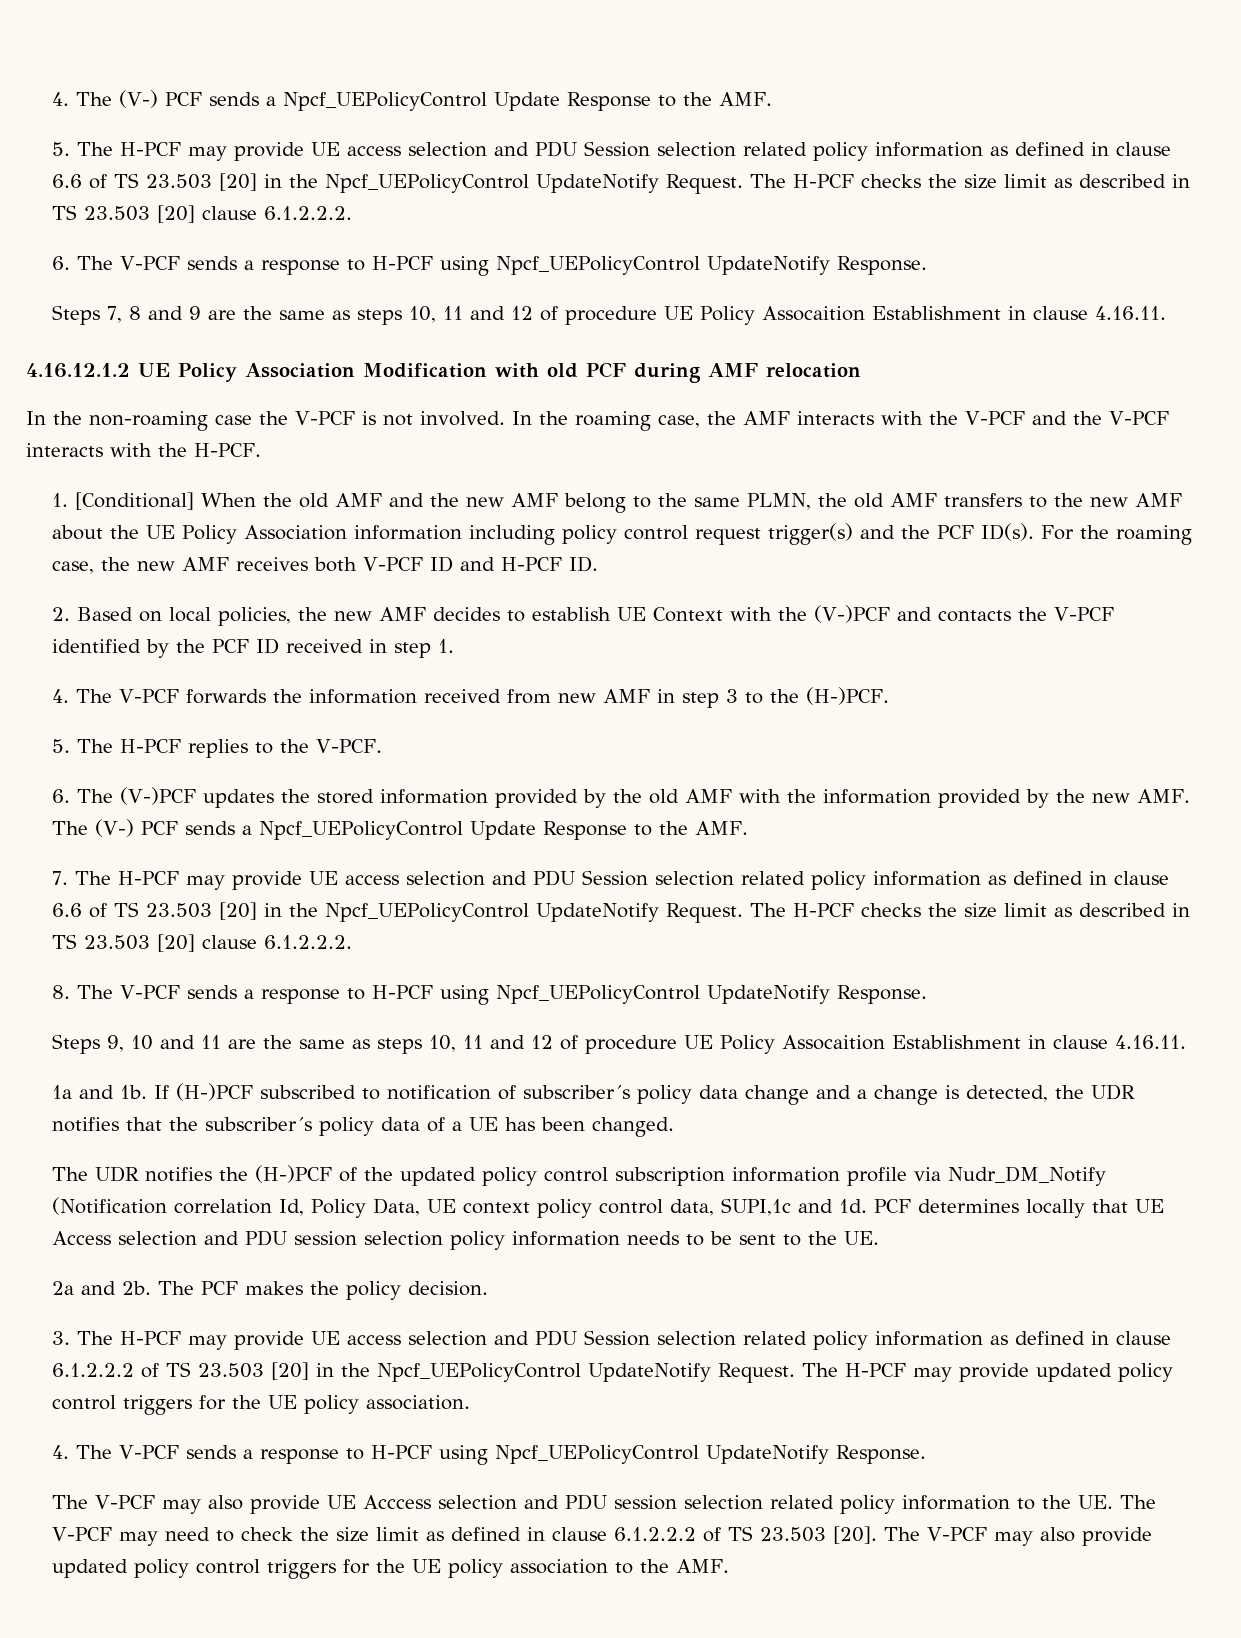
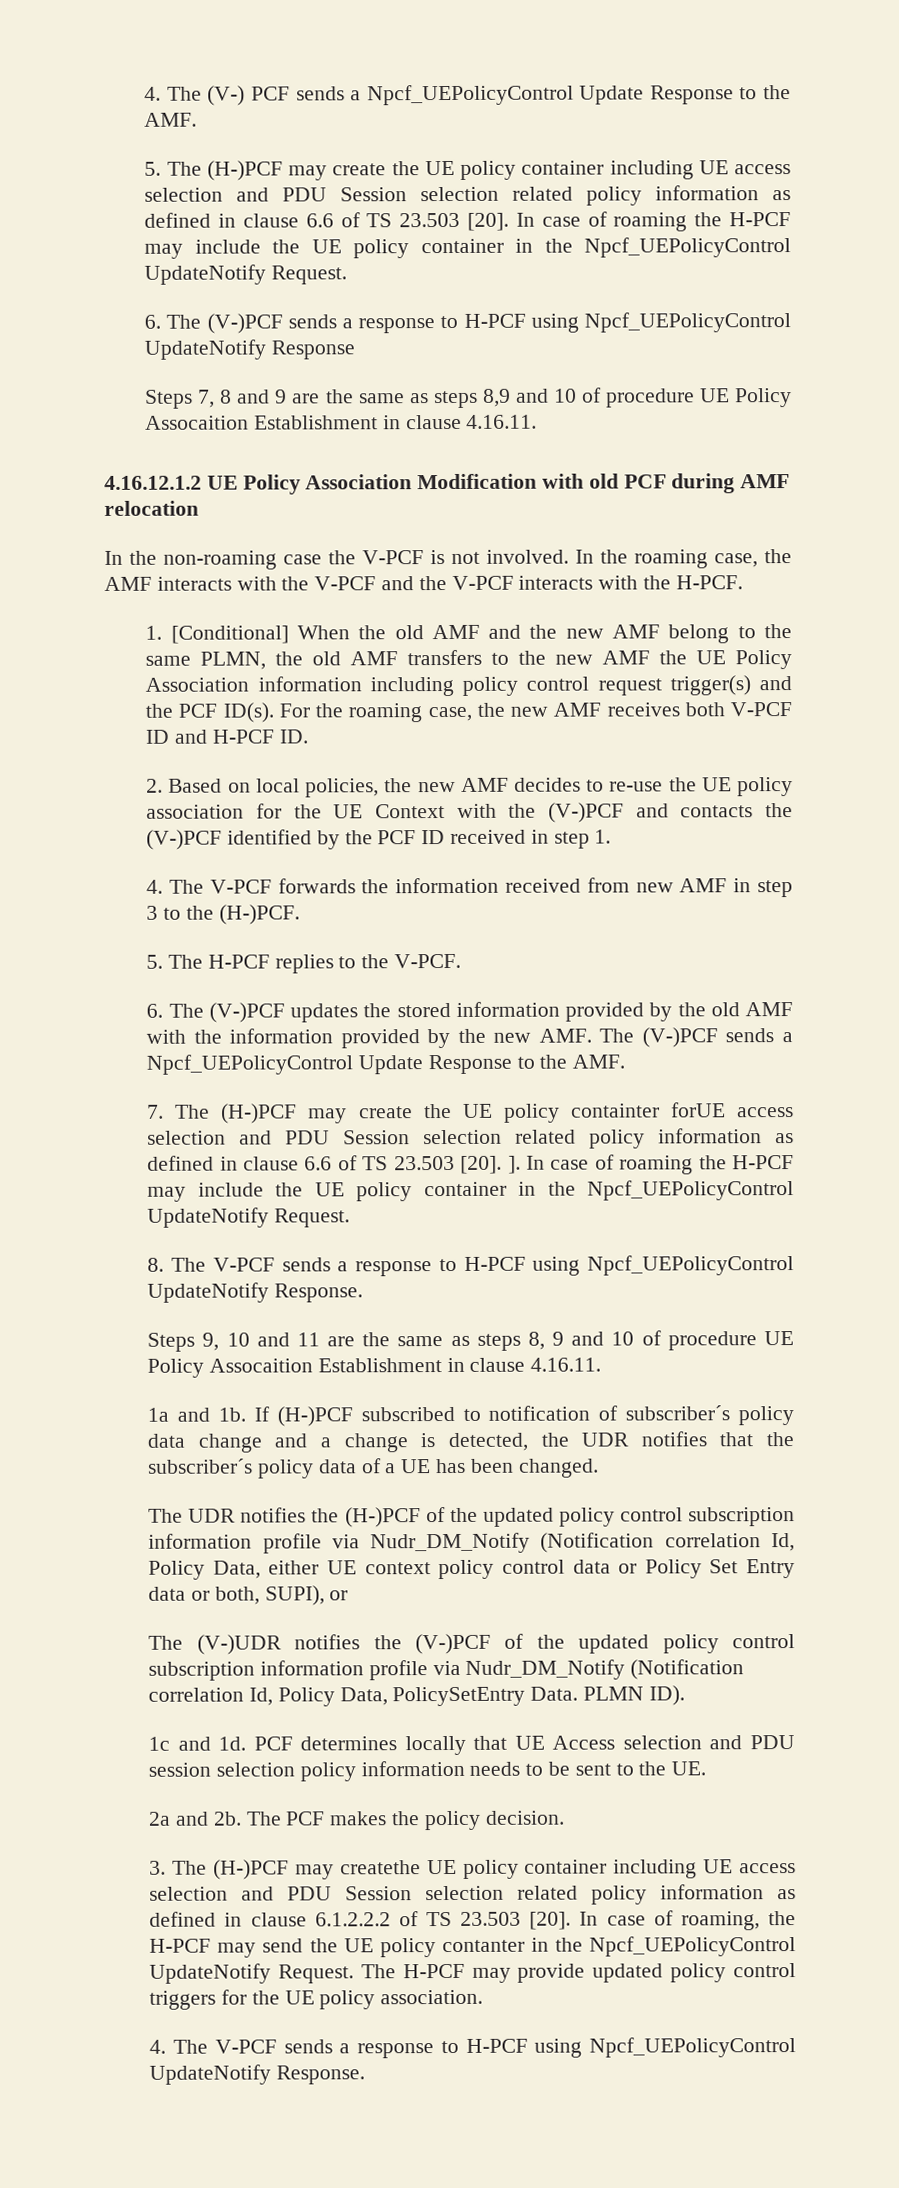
- 5. The H-PCF may provide UE access selection and PDU Session selection related policy information as defined in clause 6.6 of TS 23.503 [20] in the Npcf_UEPolicyControl UpdateNotify Request. The H-PCF checks the size limit as described in TS 23.503 [20] clause 6.1.2.2.2.
- 6. The V-PCF sends a response to H-PCF using Npcf_UEPolicyControl UpdateNotify Response.
+ 5. The (H-)PCF may create the UE policy container including UE access selection and PDU Session selection related policy information as defined in clause 6.6 of TS 23.503 [20]. In case of roaming the H-PCF may include the UE policy container in the Npcf_UEPolicyControl UpdateNotify Request.
+ 6. The (V-)PCF sends a response to H-PCF using Npcf_UEPolicyControl UpdateNotify Response
- Steps 7, 8 and 9 are the same as steps 10, 11 and 12 of procedure UE Policy Assocaition Establishment in clause 4.16.11.
+ Steps 7, 8 and 9 are the same as steps 8,9 and 10 of procedure UE Policy Assocaition Establishment in clause 4.16.11.
- 1. [Conditional] When the old AMF and the new AMF belong to the same PLMN, the old AMF transfers to the new AMF about the UE Policy Association information including policy control request trigger(s) and the PCF ID(s).
+ 1. [Conditional] When the old AMF and the new AMF belong to the same PLMN, the old AMF transfers to the new AMF the UE Policy Association information including policy control request trigger(s) and the PCF ID(s).
- 2. Based on local policies, the new AMF decides to establish UE Context with the (V-)PCF and contacts the V-PCF identified by the PCF ID received in step 1.
+ 2. Based on local policies, the new AMF decides to re-use the UE policy association for the UE Context with the (V-)PCF and contacts the (V-)PCF identified by the PCF ID received in step 1.
- 6. The (V-)PCF updates the stored information provided by the old AMF with the information provided by the new AMF. The (V-) PCF sends a Npcf_UEPolicyControl Update Response to the AMF.
+ 6. The (V-)PCF updates the stored information provided by the old AMF with the information provided by the new AMF. The (V-)PCF sends a Npcf_UEPolicyControl Update Response to the AMF.
- 7. The H-PCF may provide UE access selection and PDU Session selection related policy information as defined in clause 6.6 of TS 23.503 [20] in the Npcf_UEPolicyControl UpdateNotify Request. The H-PCF checks the size limit as described in TS 23.503 [20] clause 6.1.2.2.2.
+ 7. The (H-)PCF may create the UE policy containter forUE access selection and PDU Session selection related policy information as defined in clause 6.6 of TS 23.503 [20]. ]. In case of roaming the H-PCF may include the UE policy container in the Npcf_UEPolicyControl UpdateNotify Request.
- Steps 9, 10 and 11 are the same as steps 10, 11 and 12 of procedure UE Policy Assocaition Establishment in clause 4.16.11.
+ Steps 9, 10 and 11 are the same as steps 8, 9 and 10 of procedure UE Policy Assocaition Establishment in clause 4.16.11.
- The UDR notifies the (H-)PCF of the updated policy control subscription information profile via Nudr_DM_Notify (Notification correlation Id, Policy Data, UE context policy control data, SUPI,1c and 1d.
+ The UDR notifies the (H-)PCF of the updated policy control subscription information profile via Nudr_DM_Notify (Notification correlation Id, Policy Data, either UE context policy control data or Policy Set Entry data or both, SUPI), or
+ The (V-)UDR notifies the (V-)PCF of the updated policy control subscription information profile via Nudr_DM_Notify (Notification correlation Id, Policy Data, PolicySetEntry Data. PLMN ID).
+ 1c and 1d.
- 3. The H-PCF may provide UE access selection and PDU Session selection related policy information as defined in clause 6.1.2.2.2 of TS 23.503 [20] in the Npcf_UEPolicyControl UpdateNotify Request.
+ 3. The (H-)PCF may createthe UE policy container including UE access selection and PDU Session selection related policy information as defined in clause 6.1.2.2.2 of TS 23.503 [20]. In case of roaming, the H-PCF may send the UE policy contanter in the Npcf_UEPolicyControl UpdateNotify Request.
- The V-PCF may also provide UE Acccess selection and PDU session selection related policy information to the UE. The V-PCF may need to check the size limit as defined in clause 6.1.2.2.2 of TS 23.503 [20]. The V-PCF may also provide updated policy control triggers for the UE policy association to the AMF.

